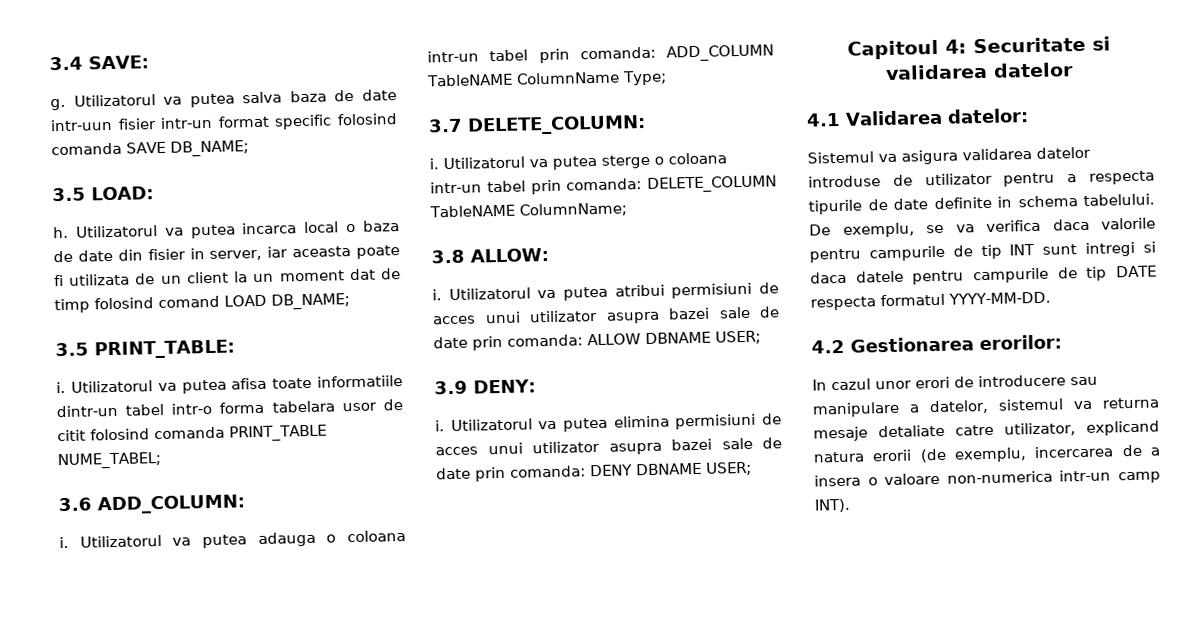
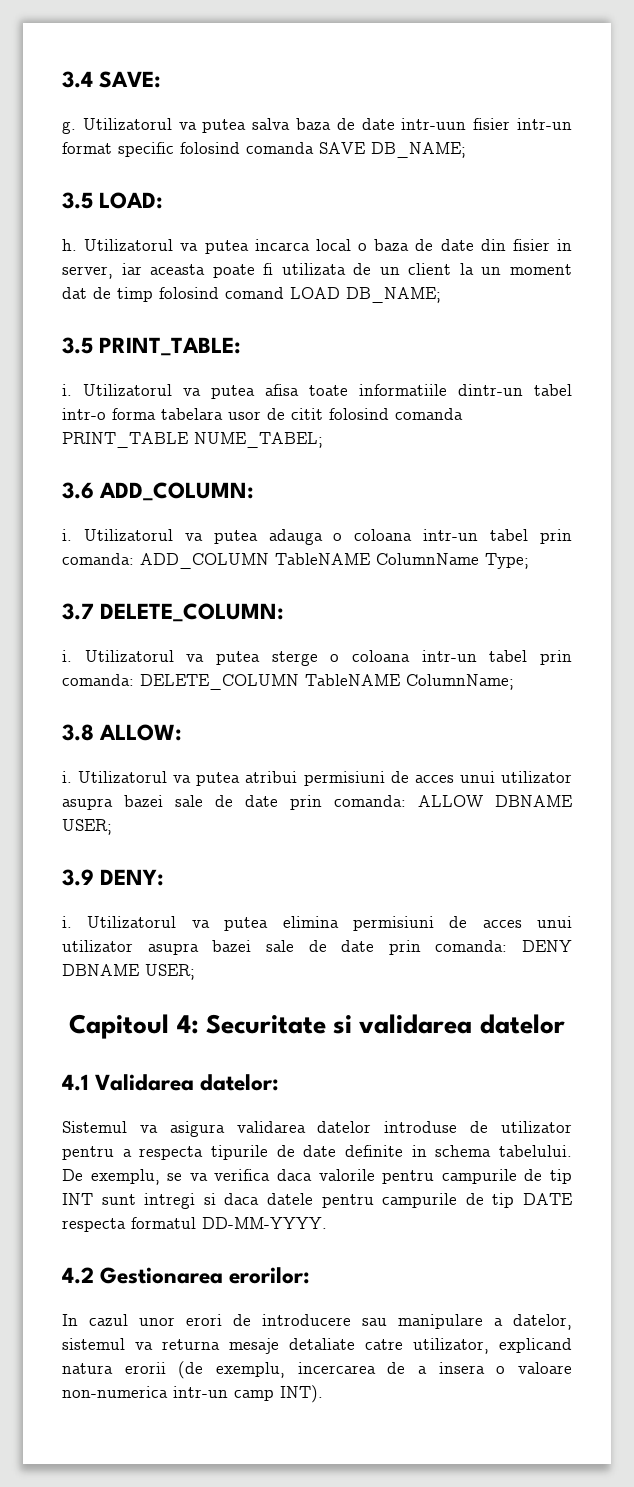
- De exemplu, se va verifica daca valorile pentru campurile de tip INT sunt intregi si daca datele pentru campurile de tip DATE respecta formatul YYYY-MM-DD.
+ De exemplu, se va verifica daca valorile pentru campurile de tip INT sunt intregi si daca datele pentru campurile de tip DATE respecta formatul DD-MM-YYYY.

